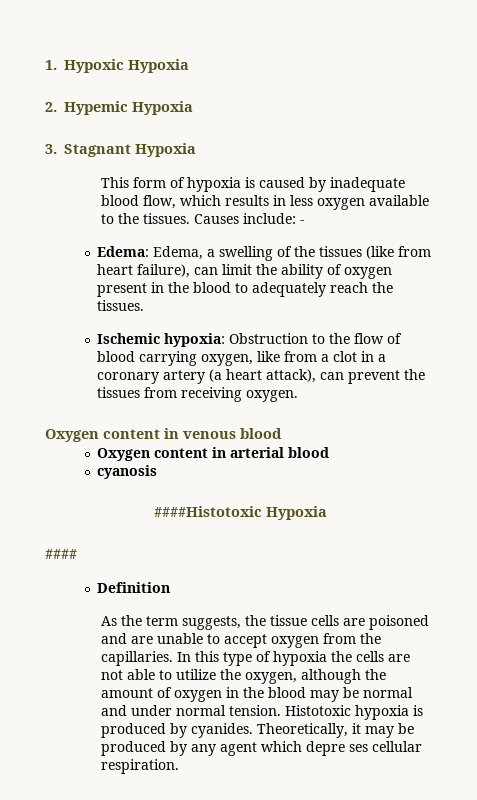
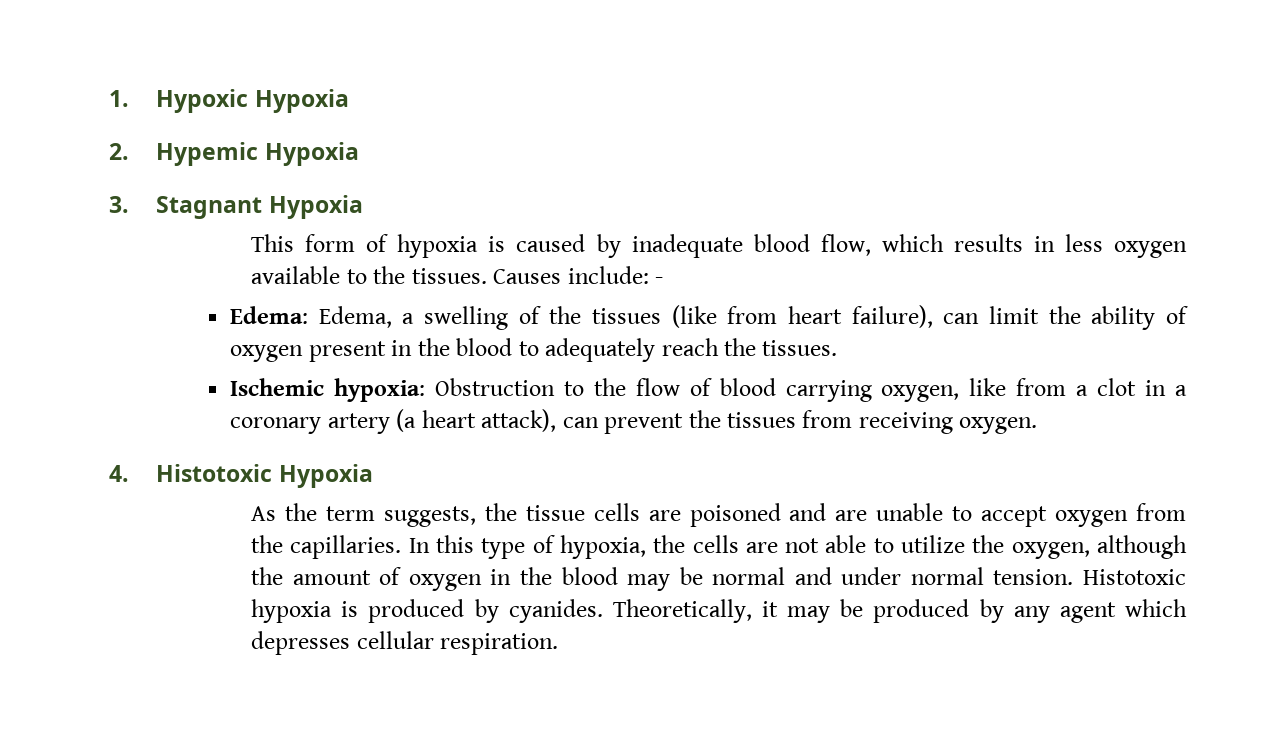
- Oxygen content in venous blood
- Oxygen content in arterial blood
- cyanosis
- ####Histotoxic Hypoxia
- ####
- Definition
+ 4. Histotoxic Hypoxia
- In this type of hypoxia the cells are not able to utilize the oxygen, although the amount of oxygen in the blood may be normal and under normal tension.
+ In this type of hypoxia, the cells are not able to utilize the oxygen, although the amount of oxygen in the blood may be normal and under normal tension.
- Theoretically, it may be produced by any agent which depre ses cellular respiration.
+ Theoretically, it may be produced by any agent which depresses cellular respiration.

